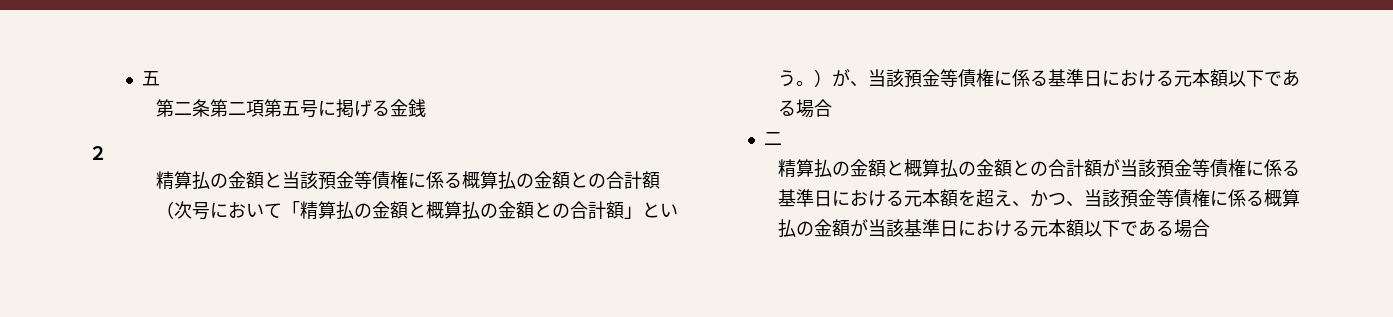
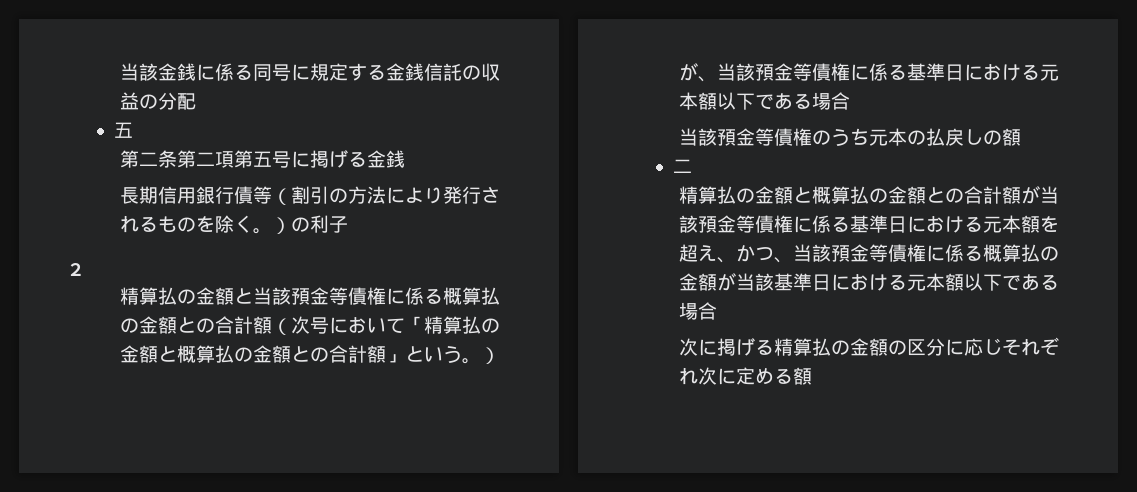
+ 当該金銭に係る同号に規定する金銭信託の収益の分配
+ 長期信用銀行債等（割引の方法により発行されるものを除く。）の利子
+ 当該預金等債権のうち元本の払戻しの額
+ 次に掲げる精算払の金額の区分に応じそれぞれ次に定める額

